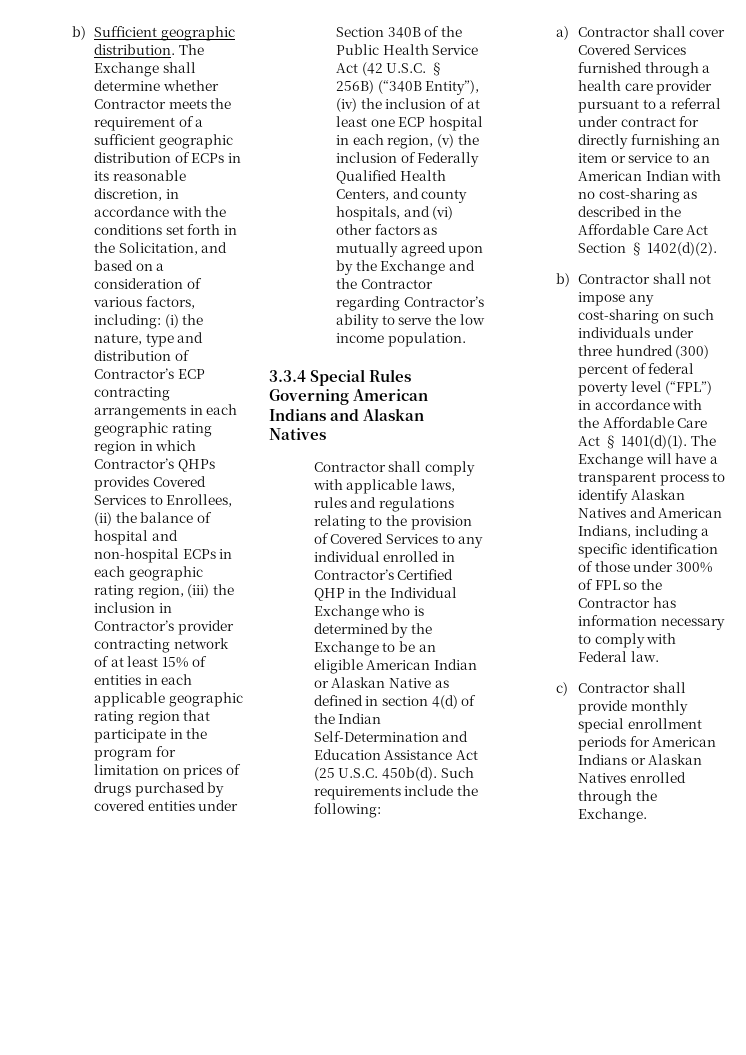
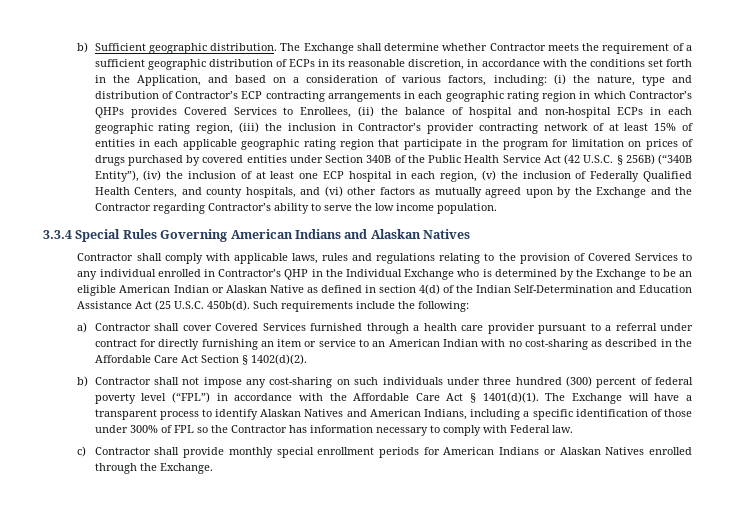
- The Exchange shall determine whether Contractor meets the requirement of a sufficient geographic distribution of ECPs in its reasonable discretion, in accordance with the conditions set forth in the Solicitation, and based on a consideration of various factors, including:
+ The Exchange shall determine whether Contractor meets the requirement of a sufficient geographic distribution of ECPs in its reasonable discretion, in accordance with the conditions set forth in the Application, and based on a consideration of various factors, including:
- Contractor shall comply with applicable laws, rules and regulations relating to the provision of Covered Services to any individual enrolled in Contractor’s Certified QHP in the Individual Exchange who is determined by the Exchange to be an eligible American Indian or Alaskan Native as defined in section 4(d) of the Indian Self-Determination and Education Assistance Act (25 U.S.C. 450b(d).
+ Contractor shall comply with applicable laws, rules and regulations relating to the provision of Covered Services to any individual enrolled in Contractor’s QHP in the Individual Exchange who is determined by the Exchange to be an eligible American Indian or Alaskan Native as defined in section 4(d) of the Indian Self-Determination and Education Assistance Act (25 U.S.C. 450b(d).

